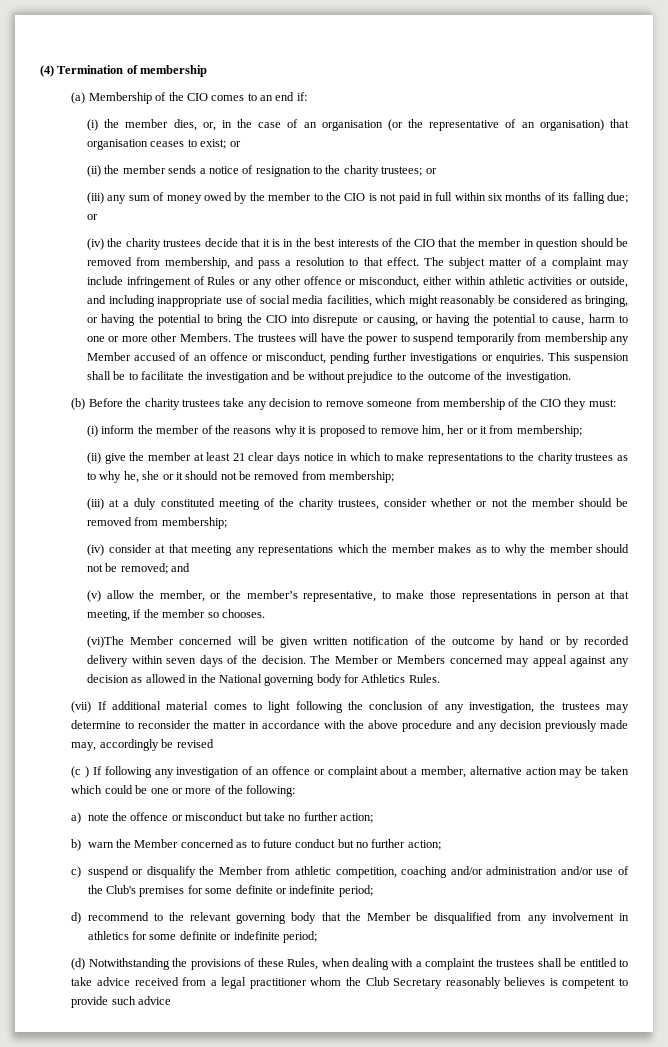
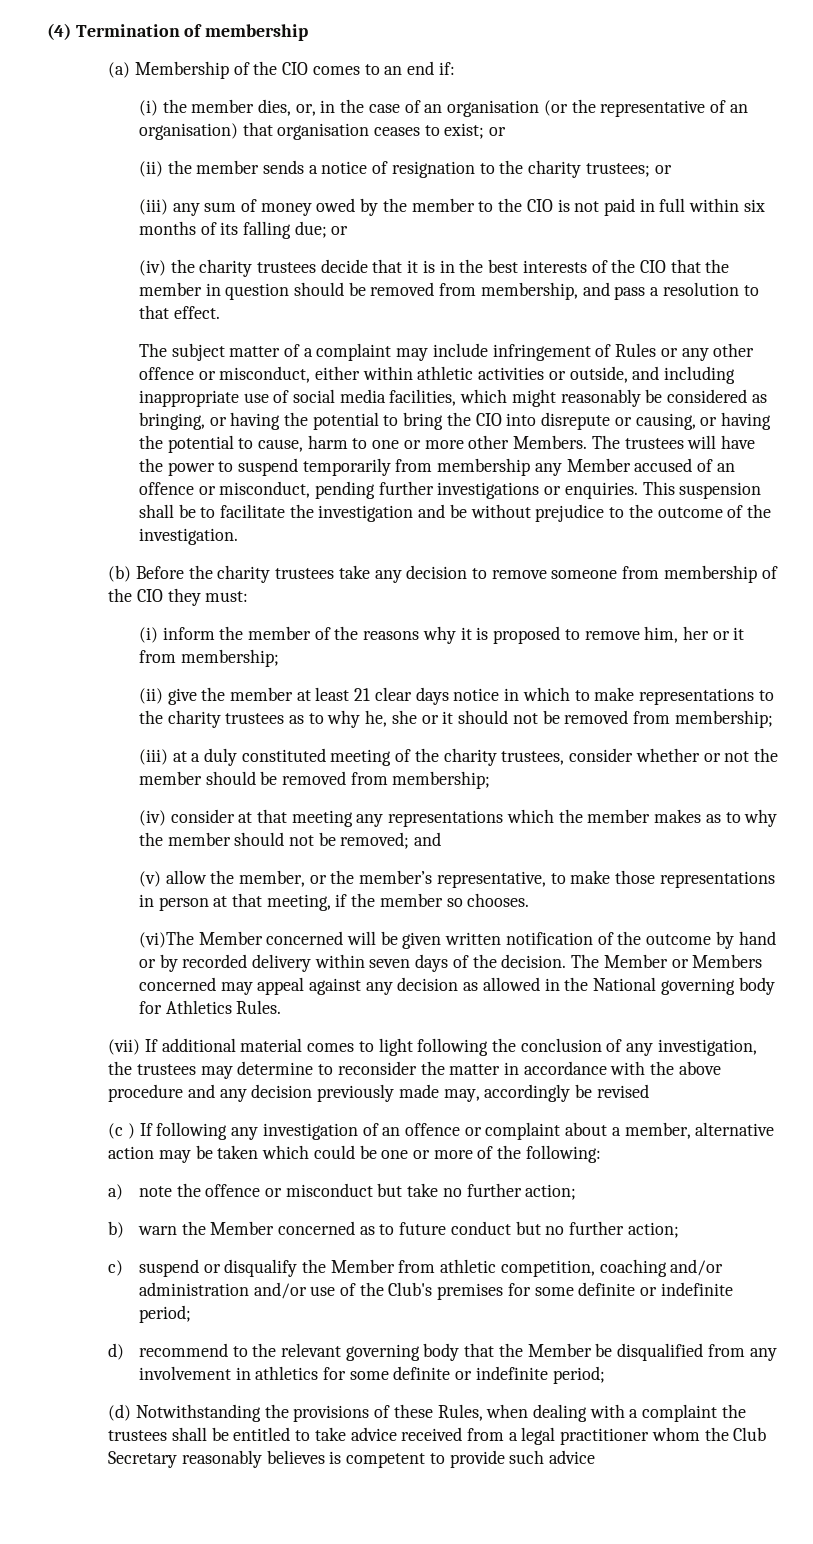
- (iv) the charity trustees decide that it is in the best interests of the CIO that the member in question should be removed from membership, and pass a resolution to that effect. The subject matter of a complaint may include infringement of Rules or any other offence or misconduct, either within athletic activities or outside, and including inappropriate use of social media facilities, which might reasonably be considered as bringing, or having the potential to bring the CIO into disrepute or causing, or having the potential to cause, harm to one or more other Members.
+ (iv) the charity trustees decide that it is in the best interests of the CIO that the member in question should be removed from membership, and pass a resolution to that effect.
+ The subject matter of a complaint may include infringement of Rules or any other offence or misconduct, either within athletic activities or outside, and including inappropriate use of social media facilities, which might reasonably be considered as bringing, or having the potential to bring the CIO into disrepute or causing, or having the potential to cause, harm to one or more other Members.

